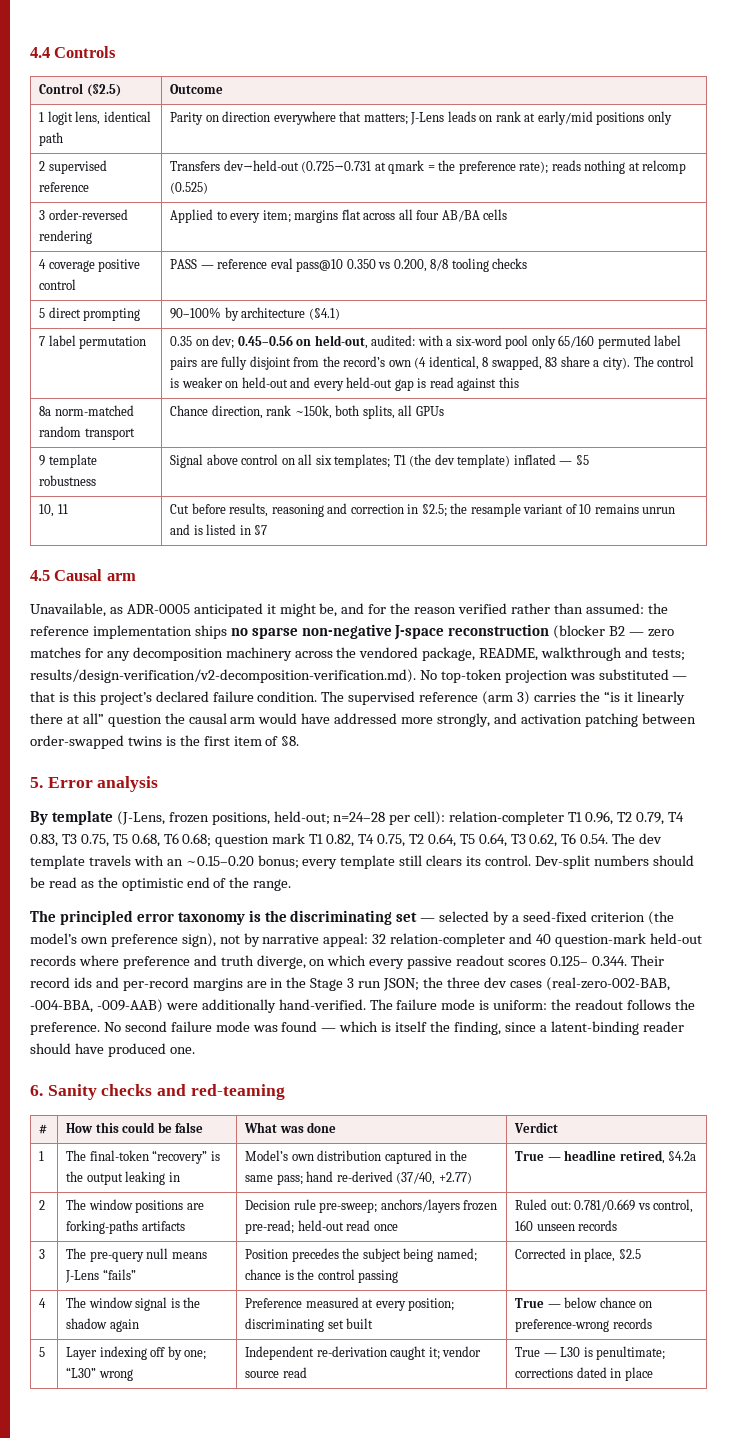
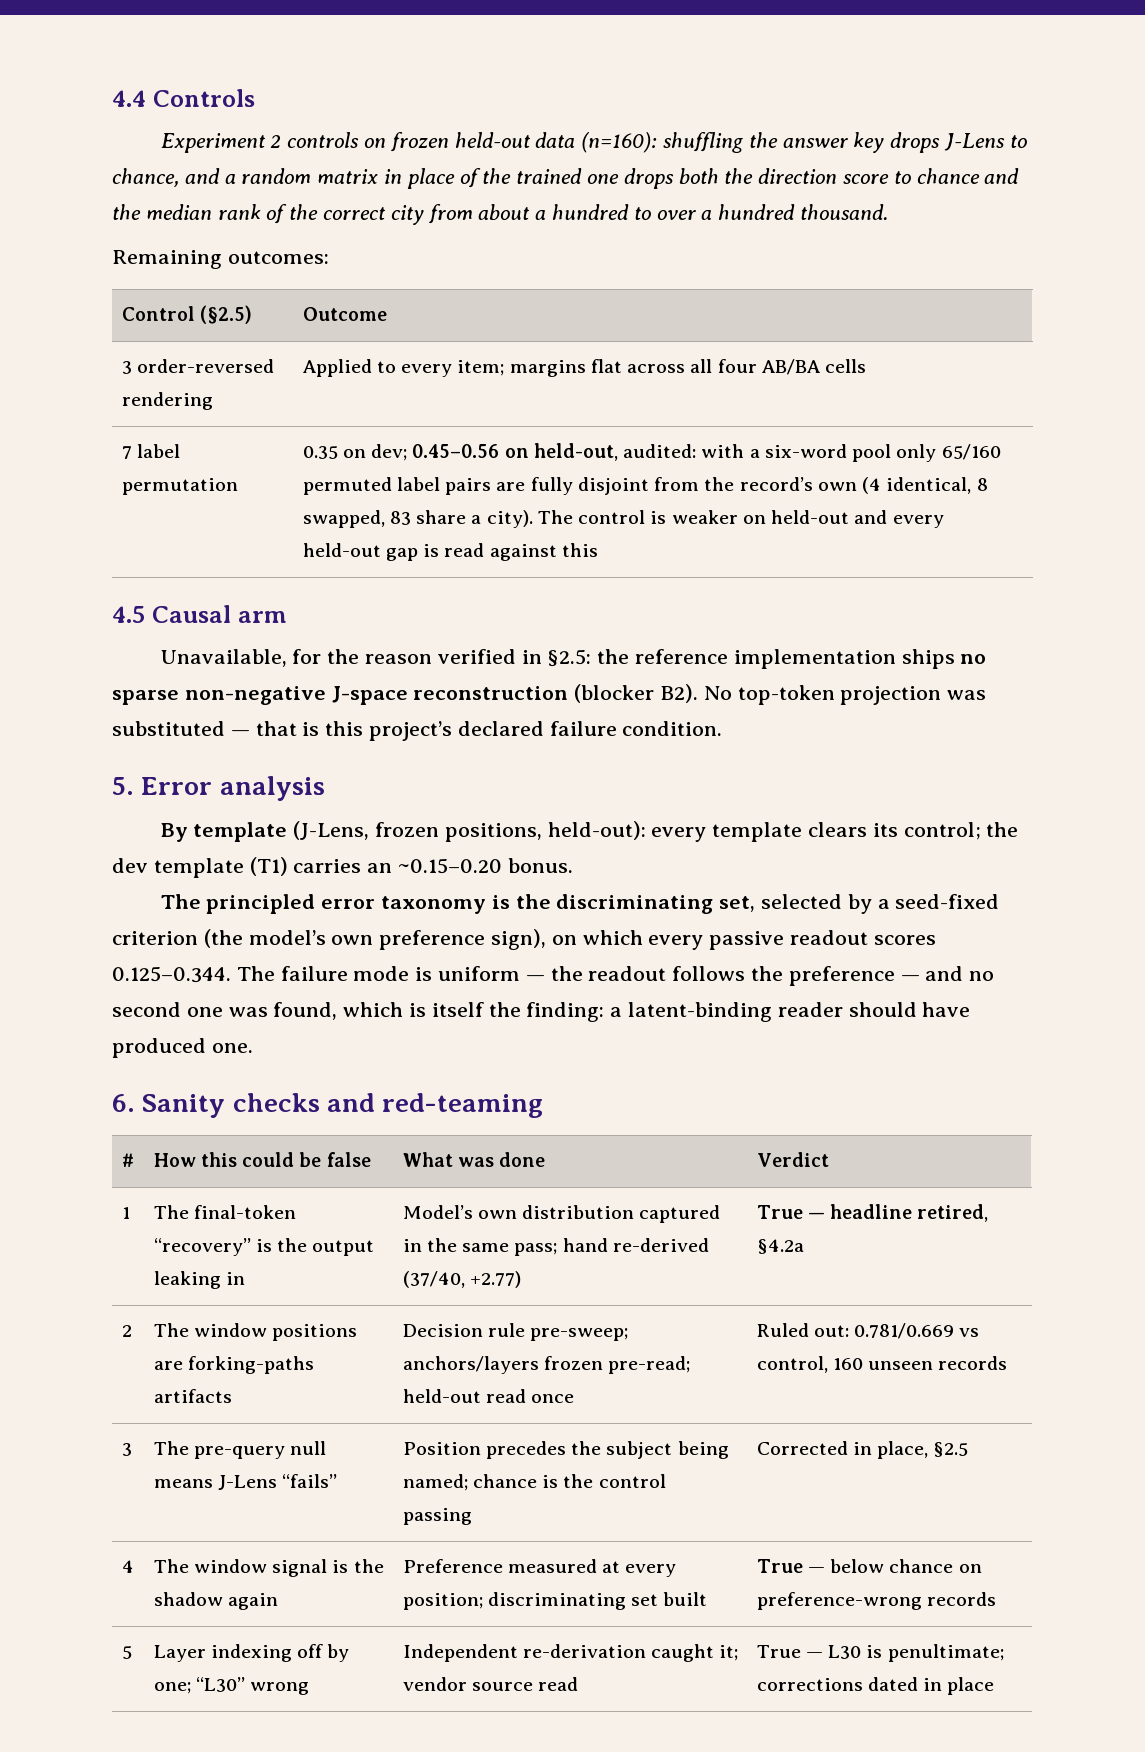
+ Experiment 2 controls on frozen held-out data (n=160): shuffling the answer key drops J-Lens to chance, and a random matrix in place of the trained one drops both the direction score to chance and the median rank of the correct city from about a hundred to over a hundred thousand.
+ Remaining outcomes:
  Control (§2.5) | Outcome
- 1 logit lens, identical path | Parity on direction everywhere that matters; J-Lens leads on rank at early/mid positions only
- 2 supervised reference | Transfers dev→held-out (0.725→0.731 at qmark = the preference rate); reads nothing at relcomp (0.525)
- 4 coverage positive control | PASS — reference eval pass@10 0.350 vs 0.200, 8/8 tooling checks
- 5 direct prompting | 90–100% by architecture (§4.1)
- 8a norm-matched random transport | Chance direction, rank ~150k, both splits, all GPUs
- 9 template robustness | Signal above control on all six templates; T1 (the dev template) inflated — §5
- 10, 11 | Cut before results, reasoning and correction in §2.5; the resample variant of 10 remains unrun and is listed in §7
  4.5 Causal arm
- Unavailable, as ADR-0005 anticipated it might be, and for the reason verified rather than assumed: the reference implementation ships no sparse non-negative J-space reconstruction (blocker B2 — zero matches for any decomposition machinery across the vendored package, README, walkthrough and tests; results/design-verification/v2-decomposition-verification.md). No top-token projection was substituted — that is this project’s declared failure condition. The supervised reference (arm 3) carries the “is it linearly there at all” question the causal arm would have addressed more strongly, and activation patching between order-swapped twins is the first item of §8.
+ Unavailable, for the reason verified in §2.5: the reference implementation ships no sparse non-negative J-space reconstruction (blocker B2). No top-token projection was substituted — that is this project’s declared failure condition.
- By template (J-Lens, frozen positions, held-out; n=24–28 per cell): relation-completer T1 0.96, T2 0.79, T4 0.83, T3 0.75, T5 0.68, T6 0.68; question mark T1 0.82, T4 0.75, T2 0.64, T5 0.64, T3 0.62, T6 0.54. The dev template travels with an ~0.15–0.20 bonus; every template still clears its control. Dev-split numbers should be read as the optimistic end of the range.
+ By template (J-Lens, frozen positions, held-out): every template clears its control; the dev template (T1) carries an ~0.15–0.20 bonus.
- The principled error taxonomy is the discriminating set — selected by a seed-fixed criterion (the model’s own preference sign), not by narrative appeal: 32 relation-completer and 40 question-mark held-out records where preference and truth diverge, on which every passive readout scores 0.125– 0.344. Their record ids and per-record margins are in the Stage 3 run JSON; the three dev cases (real-zero-002-BAB, -004-BBA, -009-AAB) were additionally hand-verified. The failure mode is uniform: the readout follows the preference. No second failure mode was found — which is itself the finding, since a latent-binding reader should have produced one.
+ The principled error taxonomy is the discriminating set, selected by a seed-fixed criterion (the model’s own preference sign), on which every passive readout scores 0.125–0.344. The failure mode is uniform — the readout follows the preference — and no second one was found, which is itself the finding: a latent-binding reader should have produced one.

